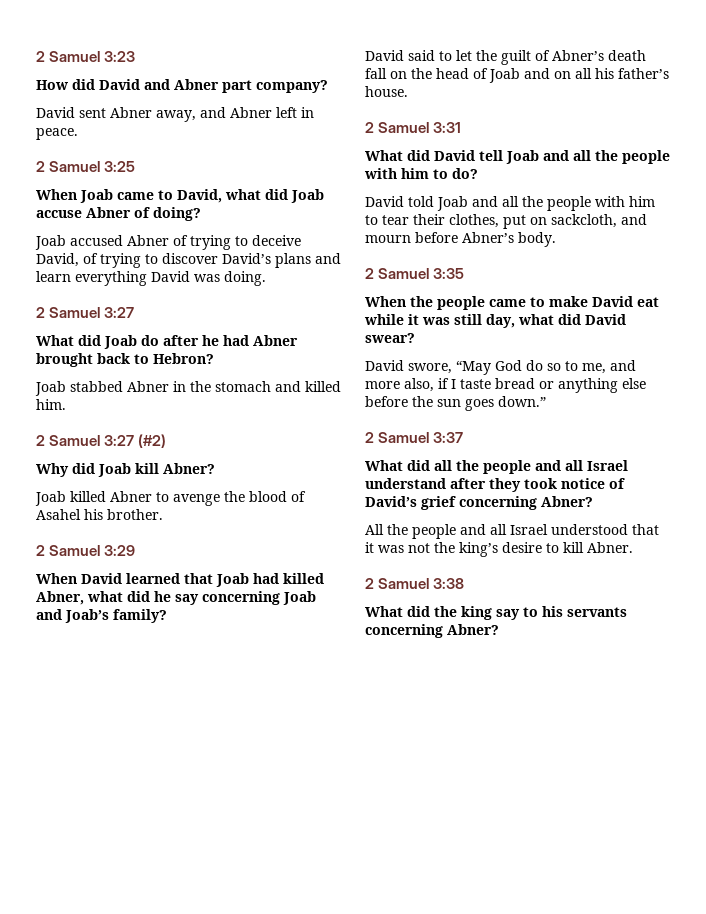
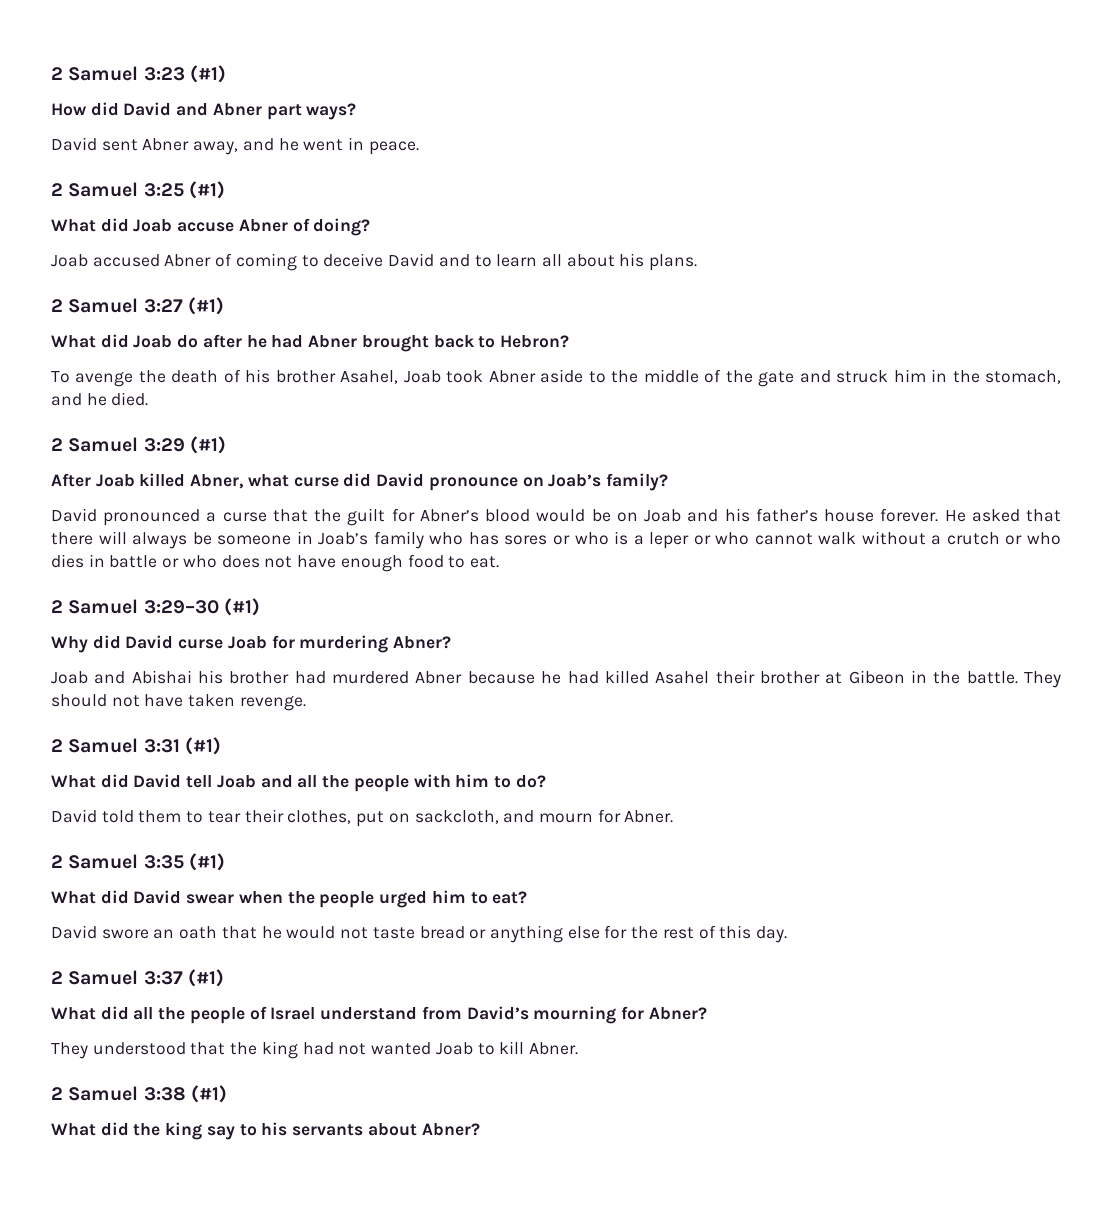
- 2 Samuel 3:23
+ 2 Samuel 3:23 (#1)
- How did David and Abner part company?
+ How did David and Abner part ways?
- David sent Abner away, and Abner left in peace.
+ David sent Abner away, and he went in peace.
- 2 Samuel 3:25
- When Joab came to David, what did Joab accuse Abner of doing?
+ 2 Samuel 3:25 (#1)
+ What did Joab accuse Abner of doing?
- Joab accused Abner of trying to deceive David, of trying to discover David’s plans and learn everything David was doing.
- 2 Samuel 3:27
+ Joab accused Abner of coming to deceive David and to learn all about his plans.
+ 2 Samuel 3:27 (#1)
- Joab stabbed Abner in the stomach and killed him.
- 2 Samuel 3:27 (#2)
- Why did Joab kill Abner?
- Joab killed Abner to avenge the blood of Asahel his brother.
- 2 Samuel 3:29
- When David learned that Joab had killed Abner, what did he say concerning Joab and Joab’s family?
- David said to let the guilt of Abner’s death fall on the head of Joab and on all his father’s house.
+ To avenge the death of his brother Asahel, Joab took Abner aside to the middle of the gate and struck him in the stomach, and he died.
+ 2 Samuel 3:29 (#1)
+ After Joab killed Abner, what curse did David pronounce on Joab’s family?
+ David pronounced a curse that the guilt for Abner’s blood would be on Joab and his father’s house forever. He asked that there will always be someone in Joab’s family who has sores or who is a leper or who cannot walk without a crutch or who dies in battle or who does not have enough food to eat.
+ 2 Samuel 3:29–30 (#1)
+ Why did David curse Joab for murdering Abner?
+ Joab and Abishai his brother had murdered Abner because he had killed Asahel their brother at Gibeon in the battle. They should not have taken revenge.
- 2 Samuel 3:31
+ 2 Samuel 3:31 (#1)
- David told Joab and all the people with him to tear their clothes, put on sackcloth, and mourn before Abner’s body.
+ David told them to tear their clothes, put on sackcloth, and mourn for Abner.
- 2 Samuel 3:35
- When the people came to make David eat while it was still day, what did David swear?
- David swore, “May God do so to me, and more also, if I taste bread or anything else before the sun goes down.”
+ 2 Samuel 3:35 (#1)
+ What did David swear when the people urged him to eat?
+ David swore an oath that he would not taste bread or anything else for the rest of this day.
- 2 Samuel 3:37
+ 2 Samuel 3:37 (#1)
- What did all the people and all Israel understand after they took notice of David’s grief concerning Abner?
- All the people and all Israel understood that it was not the king’s desire to kill Abner.
+ What did all the people of Israel understand from David’s mourning for Abner?
+ They understood that the king had not wanted Joab to kill Abner.
- 2 Samuel 3:38
+ 2 Samuel 3:38 (#1)
- What did the king say to his servants concerning Abner?
+ What did the king say to his servants about Abner?

